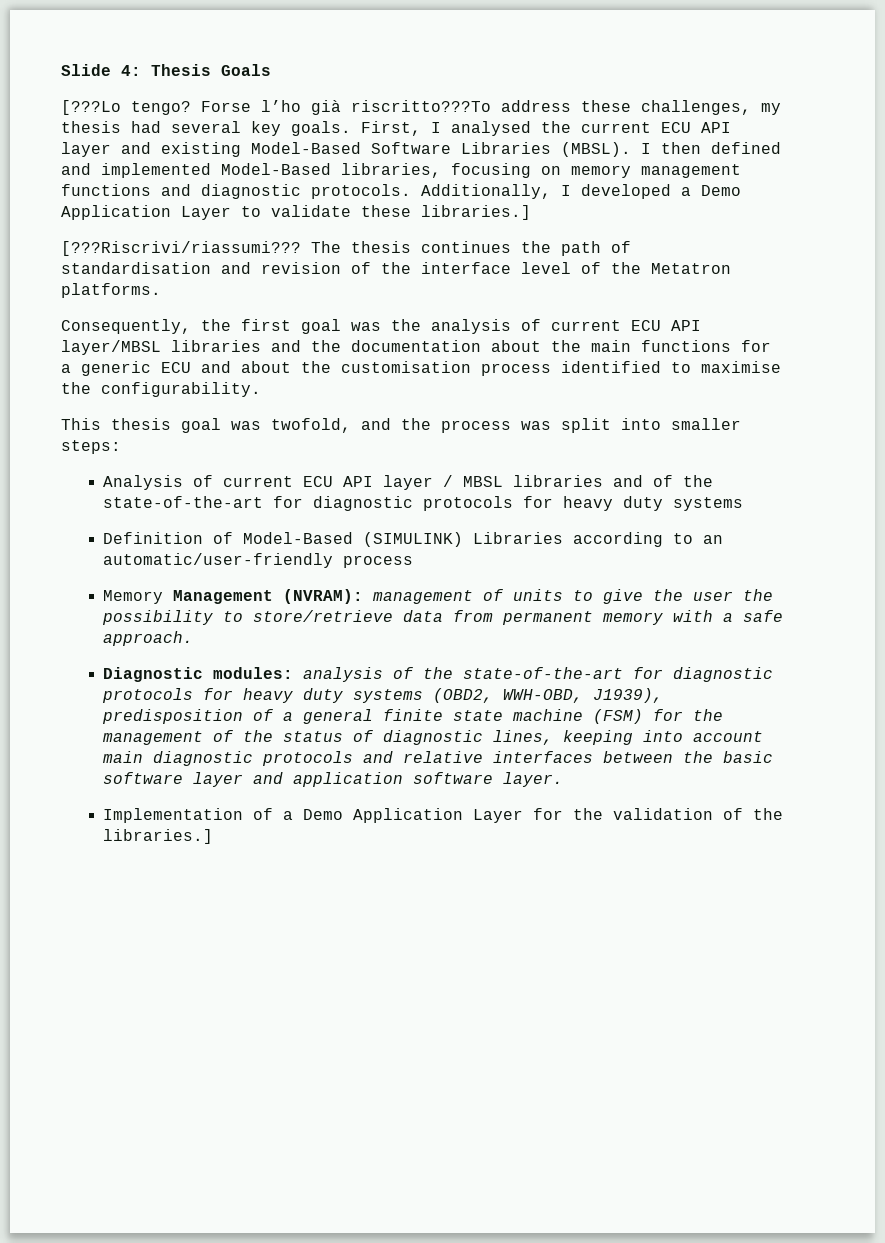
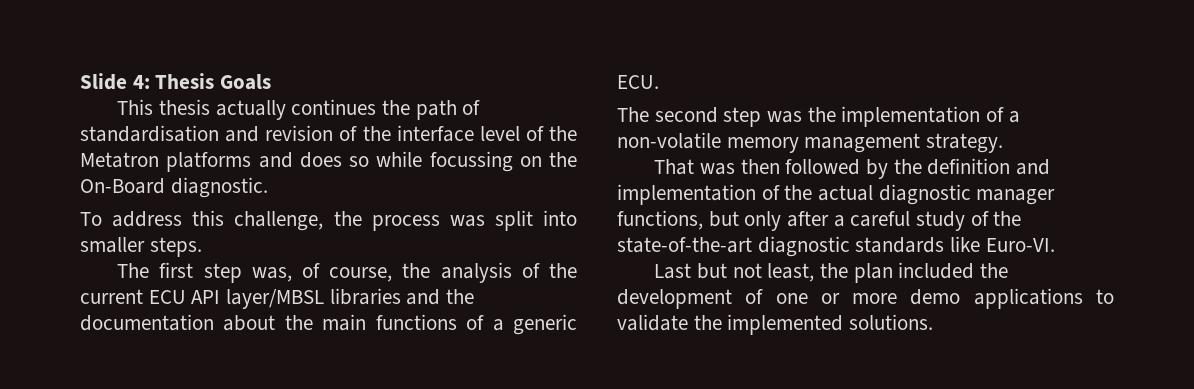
- [???Lo tengo? Forse l’ho già riscritto???To address these challenges, my thesis had several key goals. First, I analysed the current ECU API layer and existing Model-Based Software Libraries (MBSL). I then defined and implemented Model-Based libraries, focusing on memory management functions and diagnostic protocols. Additionally, I developed a Demo Application Layer to validate these libraries.]
- [???Riscrivi/riassumi??? The thesis continues the path of standardisation and revision of the interface level of the Metatron platforms.
- Consequently, the first goal was the analysis of current ECU API layer/MBSL libraries and the documentation about the main functions for a generic ECU and about the customisation process identified to maximise the configurability.
- This thesis goal was twofold, and the process was split into smaller steps:
- Analysis of current ECU API layer / MBSL libraries and of the state-of-the-art for diagnostic protocols for heavy duty systems
- Definition of Model-Based (SIMULINK) Libraries according to an automatic/user-friendly process
- Memory Management (NVRAM): management of units to give the user the possibility to store/retrieve data from permanent memory with a safe approach.
- Diagnostic modules: analysis of the state-of-the-art for diagnostic protocols for heavy duty systems (OBD2, WWH-OBD, J1939), predisposition of a general finite state machine (FSM) for the management of the status of diagnostic lines, keeping into account main diagnostic protocols and relative interfaces between the basic software layer and application software layer.
- Implementation of a Demo Application Layer for the validation of the libraries.]
+ This thesis actually continues the path of standardisation and revision of the interface level of the Metatron platforms and does so while focussing on the On-Board diagnostic.
+ To address this challenge, the process was split into smaller steps.
+ The first step was, of course, the analysis of the current ECU API layer/MBSL libraries and the documentation about the main functions of a generic ECU.
+ The second step was the implementation of a non-volatile memory management strategy.
+ That was then followed by the definition and implementation of the actual diagnostic manager functions, but only after a careful study of the state-of-the-art diagnostic standards like Euro-VI.
+ Last but not least, the plan included the development of one or more demo applications to validate the implemented solutions.

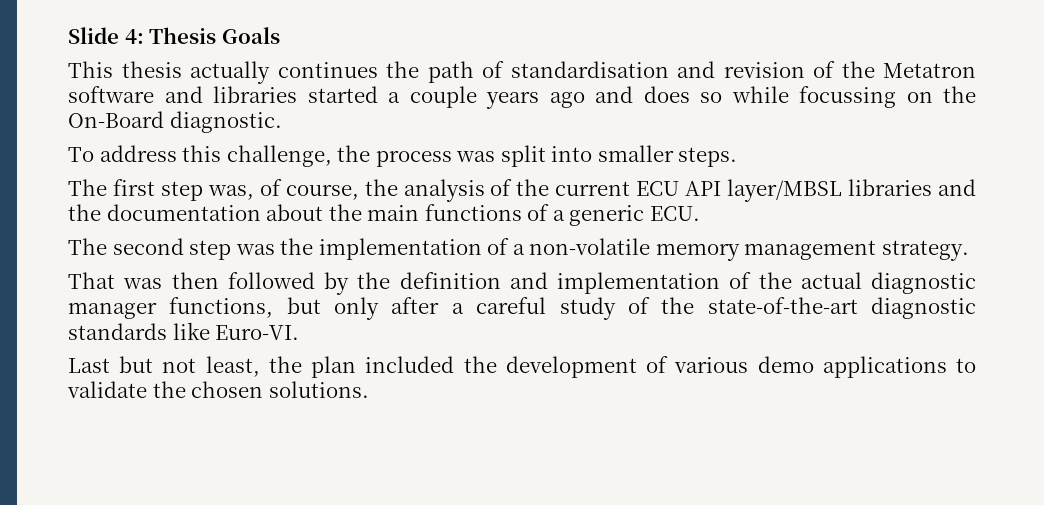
- This thesis actually continues the path of standardisation and revision of the interface level of the Metatron platforms and does so while focussing on the On-Board diagnostic.
+ This thesis actually continues the path of standardisation and revision of the Metatron software and libraries started a couple years ago and does so while focussing on the On-Board diagnostic.
- Last but not least, the plan included the development of one or more demo applications to validate the implemented solutions.
+ Last but not least, the plan included the development of various demo applications to validate the chosen solutions.

